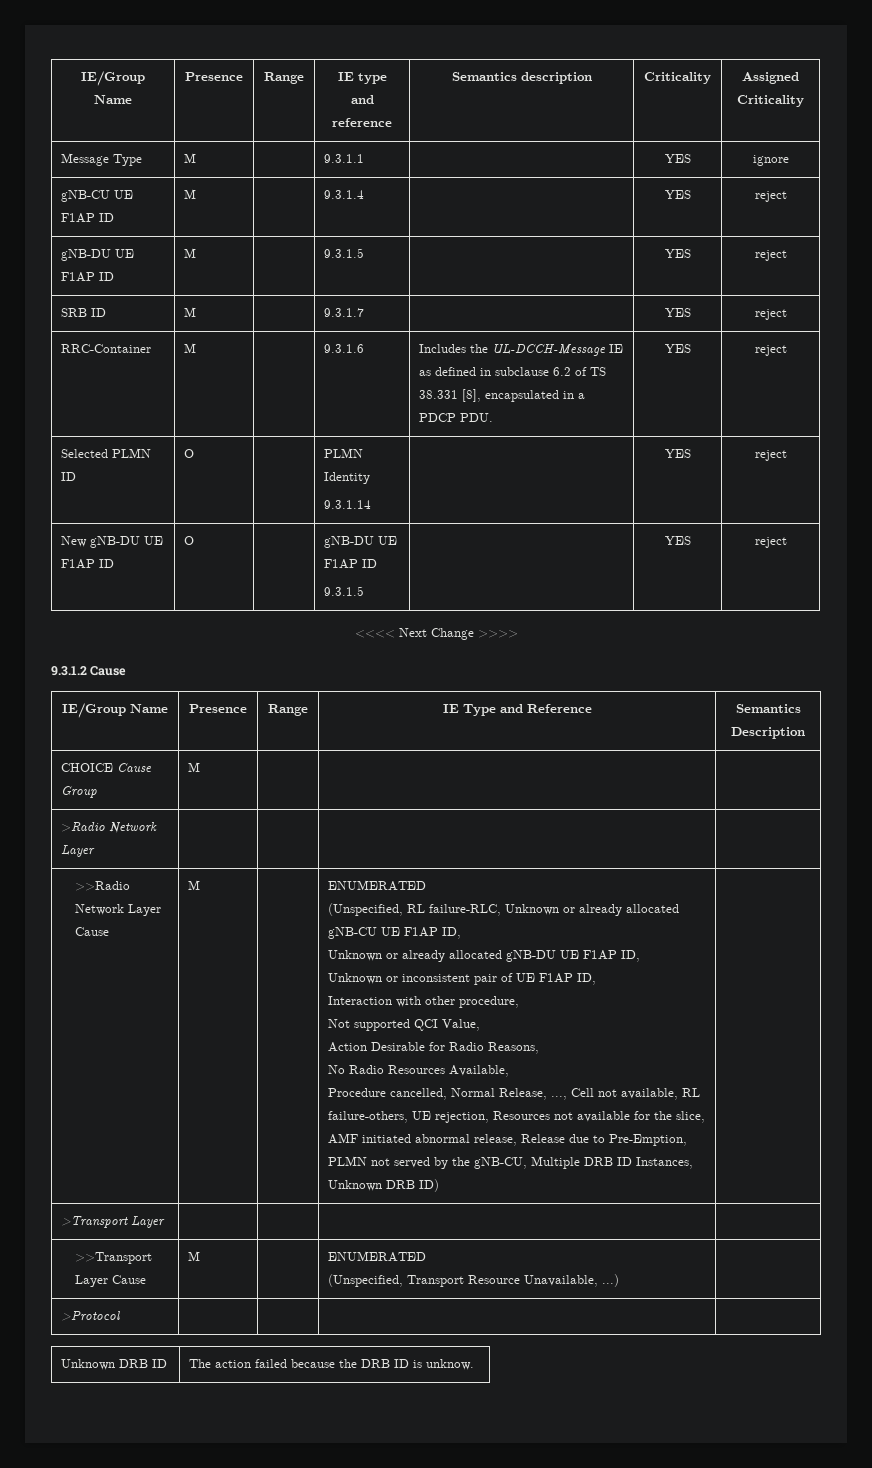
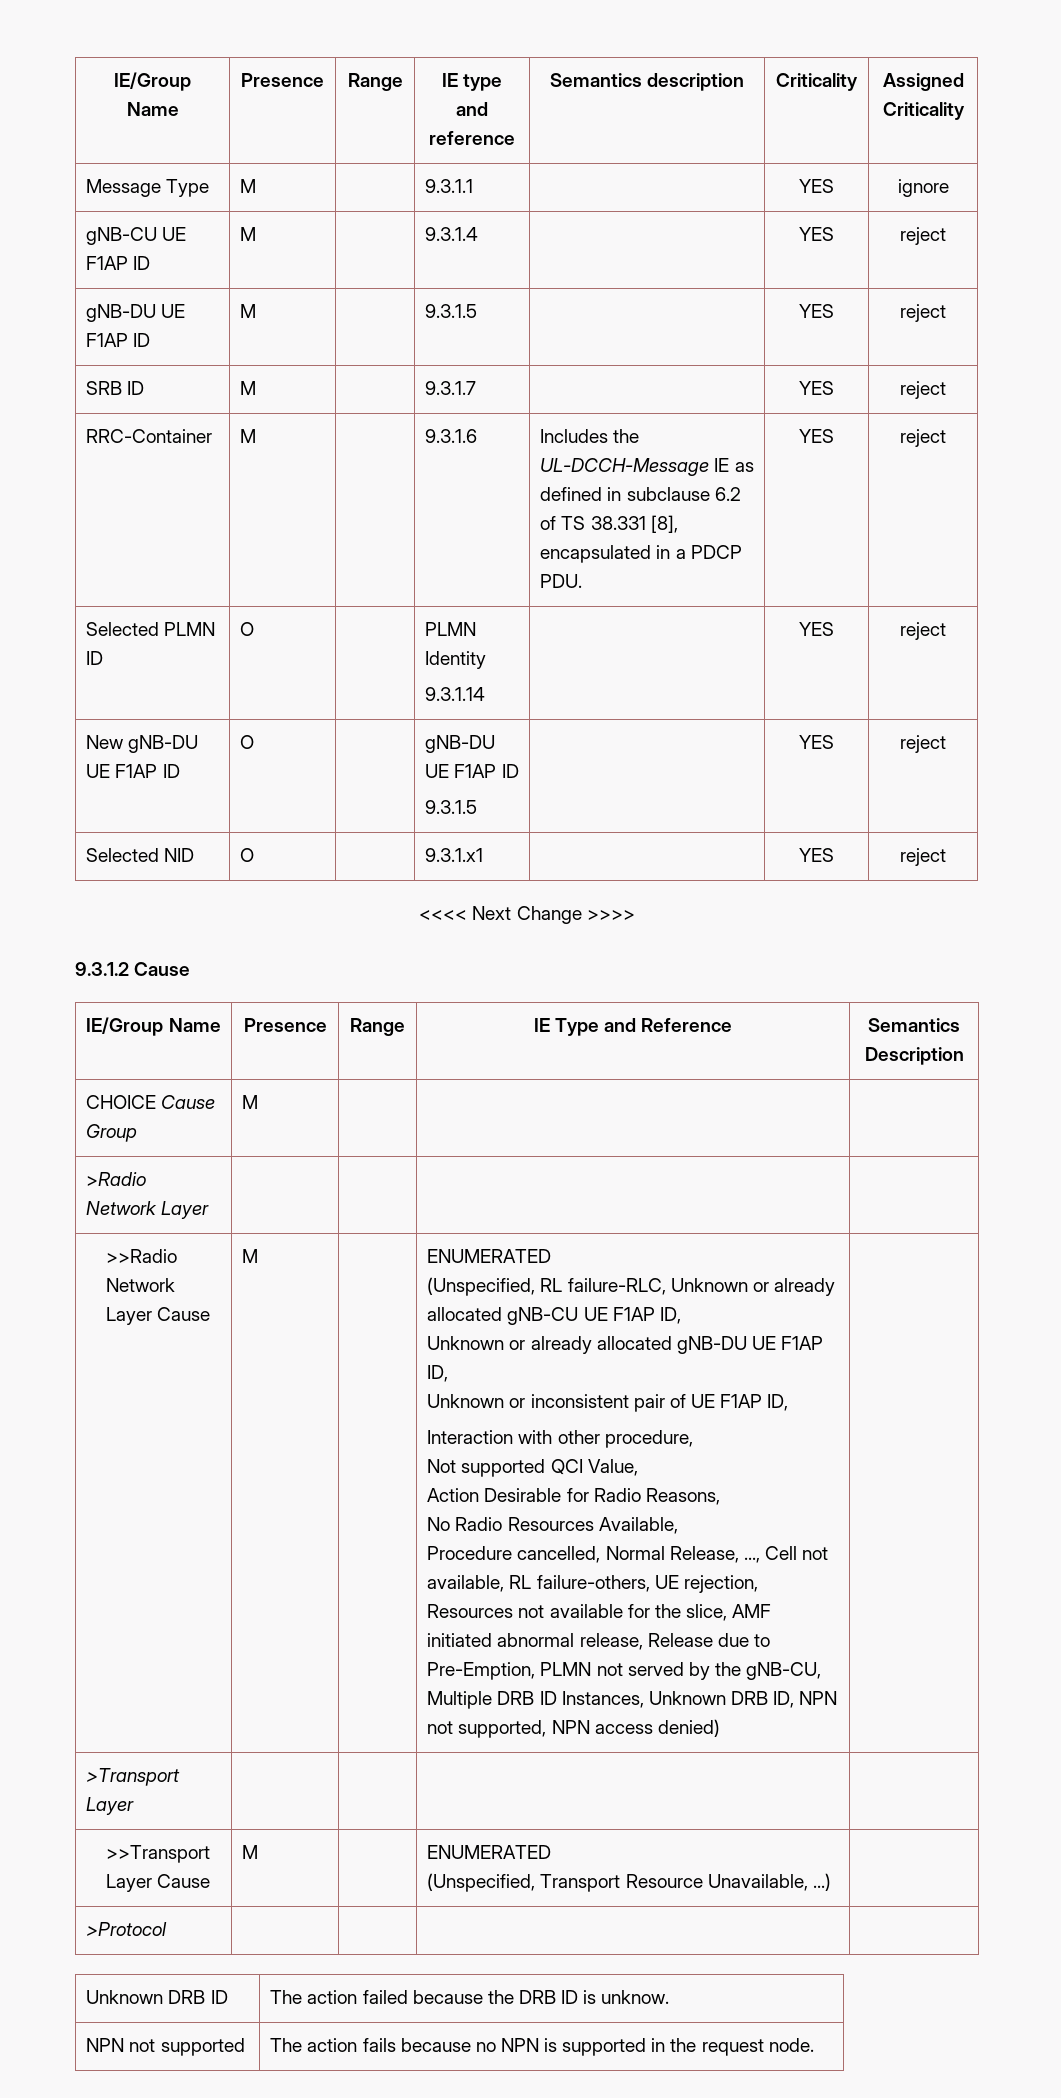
+ Selected NID | O | | 9.3.1.x1 | | YES | reject
- Procedure cancelled, Normal Release, ..., Cell not available, RL failure-others, UE rejection, Resources not available for the slice, AMF initiated abnormal release, Release due to Pre-Emption, PLMN not served by the gNB-CU, Multiple DRB ID Instances, Unknown DRB ID)
+ Procedure cancelled, Normal Release, ..., Cell not available, RL failure-others, UE rejection, Resources not available for the slice, AMF initiated abnormal release, Release due to Pre-Emption, PLMN not served by the gNB-CU, Multiple DRB ID Instances, Unknown DRB ID, NPN not supported, NPN access denied)
+ NPN not supported | The action fails because no NPN is supported in the request node.

